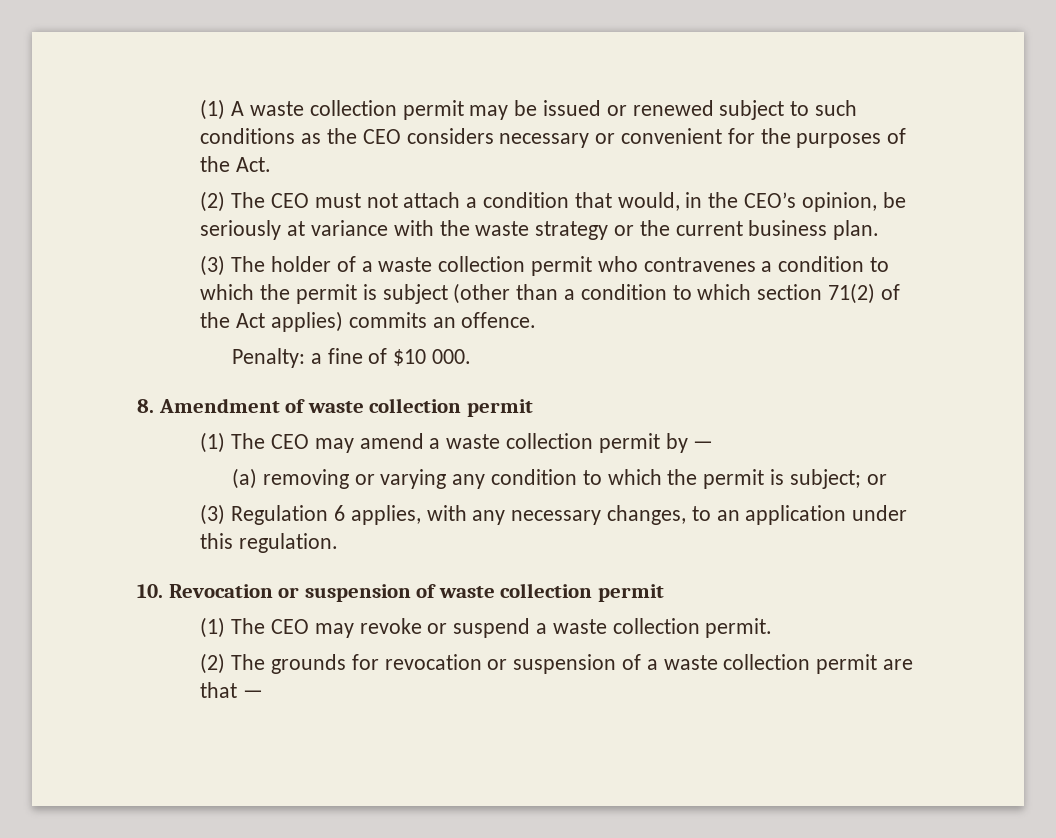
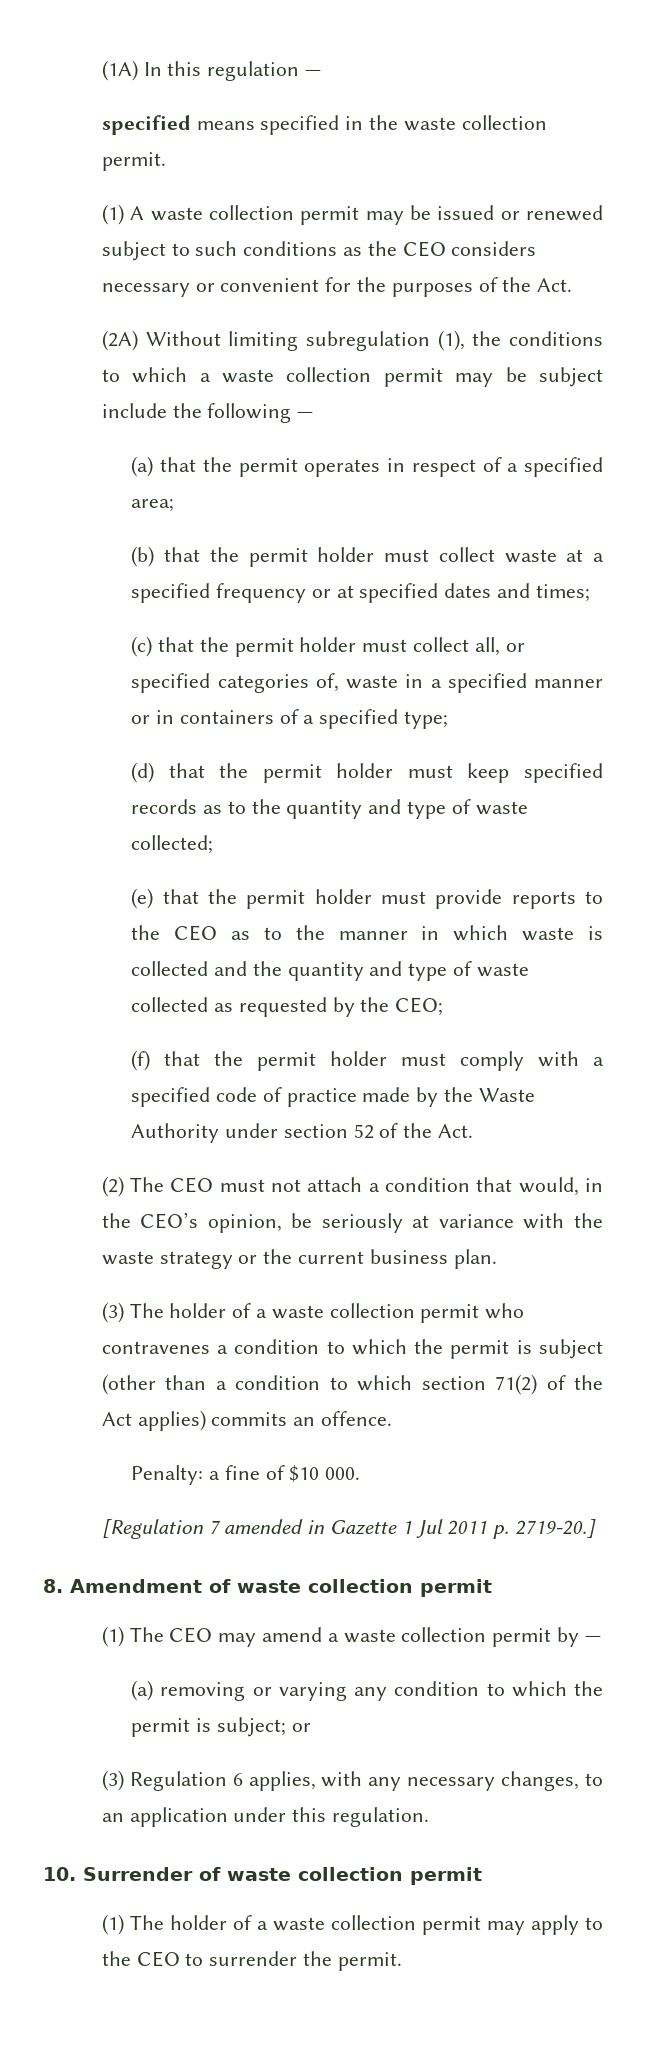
+ (1A) In this regulation —
+ specified means specified in the waste collection permit.
+ (2A) Without limiting subregulation (1), the conditions to which a waste collection permit may be subject include the following —
+ (a) that the permit operates in respect of a specified area;
+ (b) that the permit holder must collect waste at a specified frequency or at specified dates and times;
+ (c) that the permit holder must collect all, or specified categories of, waste in a specified manner or in containers of a specified type;
+ (d) that the permit holder must keep specified records as to the quantity and type of waste collected;
+ (e) that the permit holder must provide reports to the CEO as to the manner in which waste is collected and the quantity and type of waste collected as requested by the CEO;
+ (f) that the permit holder must comply with a specified code of practice made by the Waste Authority under section 52 of the Act.
+ [Regulation 7 amended in Gazette 1 Jul 2011 p. 2719-20.]
- 10. Revocation or suspension of waste collection permit
- (1) The CEO may revoke or suspend a waste collection permit.
- (2) The grounds for revocation or suspension of a waste collection permit are that —
+ 10. Surrender of waste collection permit
+ (1) The holder of a waste collection permit may apply to the CEO to surrender the permit.

